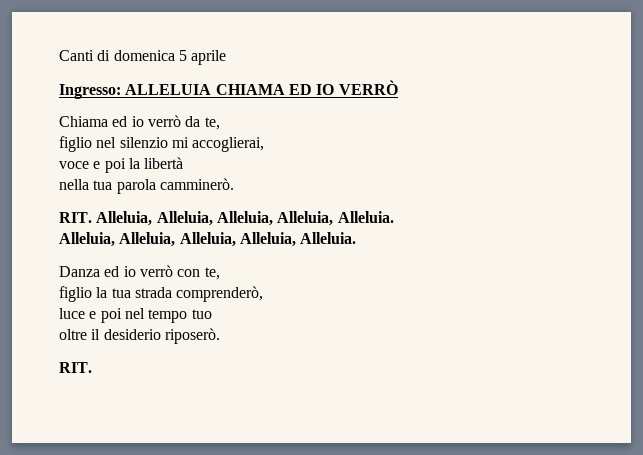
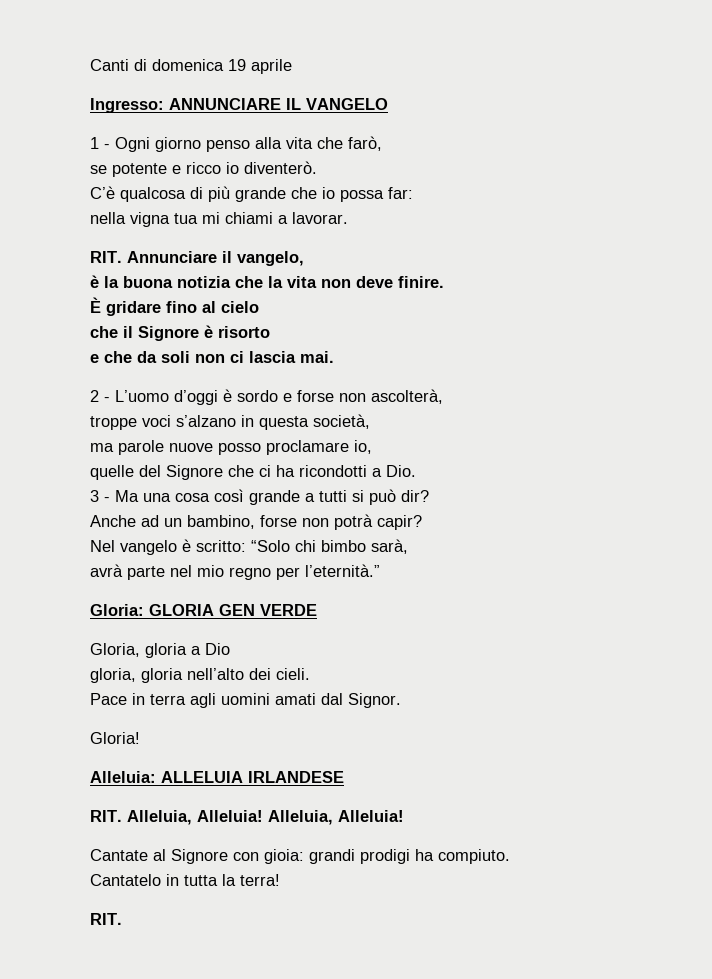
- Canti di domenica 5 aprile
+ Canti di domenica 19 aprile
- Ingresso: ALLELUIA CHIAMA ED IO VERRÒ
- Chiama ed io verrò da te,
- figlio nel silenzio mi accoglierai,
- voce e poi la libertà
- nella tua parola camminerò.
- RIT. Alleluia, Alleluia, Alleluia, Alleluia, Alleluia.
- Alleluia, Alleluia, Alleluia, Alleluia, Alleluia.
- Danza ed io verrò con te,
- figlio la tua strada comprenderò,
- luce e poi nel tempo tuo
- oltre il desiderio riposerò.
+ Ingresso: ANNUNCIARE IL VANGELO
+ 1 - Ogni giorno penso alla vita che farò,
+ se potente e ricco io diventerò.
+ C’è qualcosa di più grande che io possa far:
+ nella vigna tua mi chiami a lavorar.
+ RIT. Annunciare il vangelo,
+ è la buona notizia che la vita non deve finire.
+ È gridare fino al cielo
+ che il Signore è risorto
+ e che da soli non ci lascia mai.
+ 2 - L’uomo d’oggi è sordo e forse non ascolterà,
+ troppe voci s’alzano in questa società,
+ ma parole nuove posso proclamare io,
+ quelle del Signore che ci ha ricondotti a Dio.
+ 3 - Ma una cosa così grande a tutti si può dir?
+ Anche ad un bambino, forse non potrà capir?
+ Nel vangelo è scritto: “Solo chi bimbo sarà,
+ avrà parte nel mio regno per l’eternità.”
+ Gloria: GLORIA GEN VERDE
+ Gloria, gloria a Dio
+ gloria, gloria nell’alto dei cieli.
+ Pace in terra agli uomini amati dal Signor.
+ Gloria!
+ Alleluia: ALLELUIA IRLANDESE
+ RIT. Alleluia, Alleluia! Alleluia, Alleluia!
+ Cantate al Signore con gioia: grandi prodigi ha compiuto.
+ Cantatelo in tutta la terra!

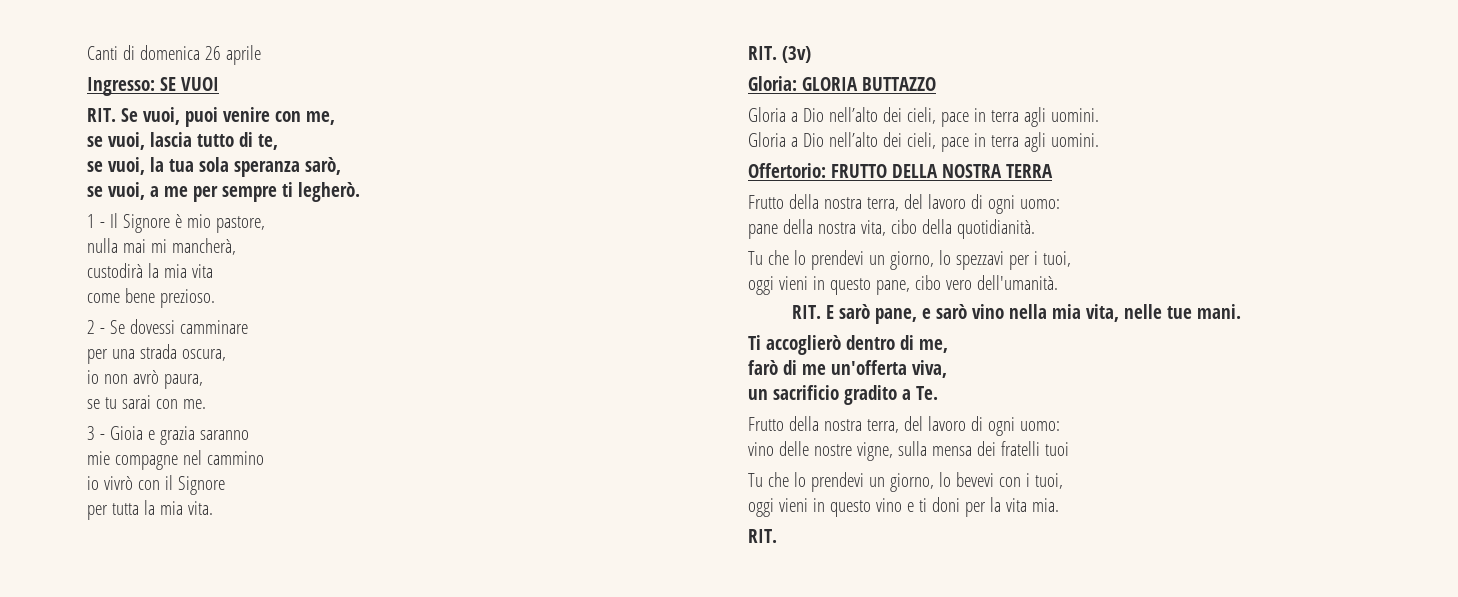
- Canti di domenica 19 aprile
+ Canti di domenica 26 aprile
- Ingresso: ANNUNCIARE IL VANGELO
- 1 - Ogni giorno penso alla vita che farò,
- se potente e ricco io diventerò.
- C’è qualcosa di più grande che io possa far:
- nella vigna tua mi chiami a lavorar.
- RIT. Annunciare il vangelo,
- è la buona notizia che la vita non deve finire.
- È gridare fino al cielo
- che il Signore è risorto
- e che da soli non ci lascia mai.
- 2 - L’uomo d’oggi è sordo e forse non ascolterà,
- troppe voci s’alzano in questa società,
- ma parole nuove posso proclamare io,
- quelle del Signore che ci ha ricondotti a Dio.
- 3 - Ma una cosa così grande a tutti si può dir?
- Anche ad un bambino, forse non potrà capir?
- Nel vangelo è scritto: “Solo chi bimbo sarà,
- avrà parte nel mio regno per l’eternità.”
- Gloria: GLORIA GEN VERDE
- Gloria, gloria a Dio
- gloria, gloria nell’alto dei cieli.
- Pace in terra agli uomini amati dal Signor.
- Gloria!
- Alleluia: ALLELUIA IRLANDESE
- RIT. Alleluia, Alleluia! Alleluia, Alleluia!
- Cantate al Signore con gioia: grandi prodigi ha compiuto.
- Cantatelo in tutta la terra!
+ Ingresso: SE VUOI
+ RIT. Se vuoi, puoi venire con me,
+ se vuoi, lascia tutto di te,
+ se vuoi, la tua sola speranza sarò,
+ se vuoi, a me per sempre ti legherò.
+ 1 - Il Signore è mio pastore,
+ nulla mai mi mancherà,
+ custodirà la mia vita
+ come bene prezioso.
+ 2 - Se dovessi camminare
+ per una strada oscura,
+ io non avrò paura,
+ se tu sarai con me.
+ 3 - Gioia e grazia saranno
+ mie compagne nel cammino
+ io vivrò con il Signore
+ per tutta la mia vita.
+ RIT. (3v)
+ Gloria: GLORIA BUTTAZZO
+ Gloria a Dio nell’alto dei cieli, pace in terra agli uomini.
+ Gloria a Dio nell’alto dei cieli, pace in terra agli uomini.
+ Offertorio: FRUTTO DELLA NOSTRA TERRA
+ Frutto della nostra terra, del lavoro di ogni uomo:
+ pane della nostra vita, cibo della quotidianità.
+ Tu che lo prendevi un giorno, lo spezzavi per i tuoi,
+ oggi vieni in questo pane, cibo vero dell'umanità.
+ RIT. E sarò pane, e sarò vino nella mia vita, nelle tue mani.
+ Ti accoglierò dentro di me,
+ farò di me un'offerta viva,
+ un sacrificio gradito a Te.
+ Frutto della nostra terra, del lavoro di ogni uomo:
+ vino delle nostre vigne, sulla mensa dei fratelli tuoi
+ Tu che lo prendevi un giorno, lo bevevi con i tuoi,
+ oggi vieni in questo vino e ti doni per la vita mia.

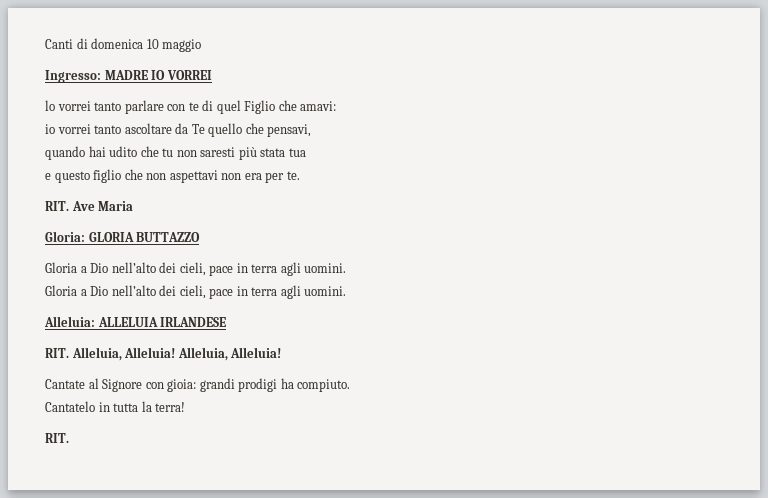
- Canti di domenica 26 aprile
+ Canti di domenica 10 maggio
- Ingresso: SE VUOI
- RIT. Se vuoi, puoi venire con me,
- se vuoi, lascia tutto di te,
- se vuoi, la tua sola speranza sarò,
- se vuoi, a me per sempre ti legherò.
- 1 - Il Signore è mio pastore,
- nulla mai mi mancherà,
- custodirà la mia vita
- come bene prezioso.
- 2 - Se dovessi camminare
- per una strada oscura,
- io non avrò paura,
- se tu sarai con me.
- 3 - Gioia e grazia saranno
- mie compagne nel cammino
- io vivrò con il Signore
- per tutta la mia vita.
- RIT. (3v)
+ Ingresso: MADRE IO VORREI
+ lo vorrei tanto parlare con te di quel Figlio che amavi:
+ io vorrei tanto ascoltare da Te quello che pensavi,
+ quando hai udito che tu non saresti più stata tua
+ e questo figlio che non aspettavi non era per te.
+ RIT. Ave Maria
- Offertorio: FRUTTO DELLA NOSTRA TERRA
- Frutto della nostra terra, del lavoro di ogni uomo:
- pane della nostra vita, cibo della quotidianità.
- Tu che lo prendevi un giorno, lo spezzavi per i tuoi,
- oggi vieni in questo pane, cibo vero dell'umanità.
- RIT. E sarò pane, e sarò vino nella mia vita, nelle tue mani.
- Ti accoglierò dentro di me,
- farò di me un'offerta viva,
- un sacrificio gradito a Te.
- Frutto della nostra terra, del lavoro di ogni uomo:
- vino delle nostre vigne, sulla mensa dei fratelli tuoi
- Tu che lo prendevi un giorno, lo bevevi con i tuoi,
- oggi vieni in questo vino e ti doni per la vita mia.
+ Alleluia: ALLELUIA IRLANDESE
+ RIT. Alleluia, Alleluia! Alleluia, Alleluia!
+ Cantate al Signore con gioia: grandi prodigi ha compiuto.
+ Cantatelo in tutta la terra!

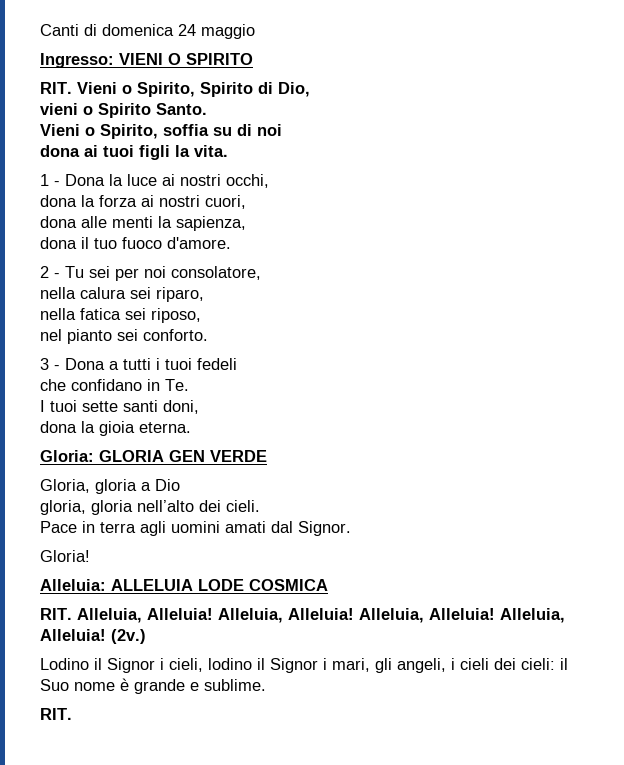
- Canti di domenica 10 maggio
+ Canti di domenica 24 maggio
- Ingresso: MADRE IO VORREI
- lo vorrei tanto parlare con te di quel Figlio che amavi:
- io vorrei tanto ascoltare da Te quello che pensavi,
- quando hai udito che tu non saresti più stata tua
- e questo figlio che non aspettavi non era per te.
- RIT. Ave Maria
- Gloria: GLORIA BUTTAZZO
- Gloria a Dio nell’alto dei cieli, pace in terra agli uomini.
- Gloria a Dio nell’alto dei cieli, pace in terra agli uomini.
+ Ingresso: VIENI O SPIRITO
+ RIT. Vieni o Spirito, Spirito di Dio,
+ vieni o Spirito Santo.
+ Vieni o Spirito, soffia su di noi
+ dona ai tuoi figli la vita.
+ 1 - Dona la luce ai nostri occhi,
+ dona la forza ai nostri cuori,
+ dona alle menti la sapienza,
+ dona il tuo fuoco d'amore.
+ 2 - Tu sei per noi consolatore,
+ nella calura sei riparo,
+ nella fatica sei riposo,
+ nel pianto sei conforto.
+ 3 - Dona a tutti i tuoi fedeli
+ che confidano in Te.
+ I tuoi sette santi doni,
+ dona la gioia eterna.
+ Gloria: GLORIA GEN VERDE
+ Gloria, gloria a Dio
+ gloria, gloria nell’alto dei cieli.
+ Pace in terra agli uomini amati dal Signor.
+ Gloria!
- Alleluia: ALLELUIA IRLANDESE
+ Alleluia: ALLELUIA LODE COSMICA
- RIT. Alleluia, Alleluia! Alleluia, Alleluia!
- Cantate al Signore con gioia: grandi prodigi ha compiuto.
- Cantatelo in tutta la terra!
+ RIT. Alleluia, Alleluia! Alleluia, Alleluia! Alleluia, Alleluia! Alleluia, Alleluia! (2v.)
+ Lodino il Signor i cieli, lodino il Signor i mari, gli angeli, i cieli dei cieli: il Suo nome è grande e sublime.

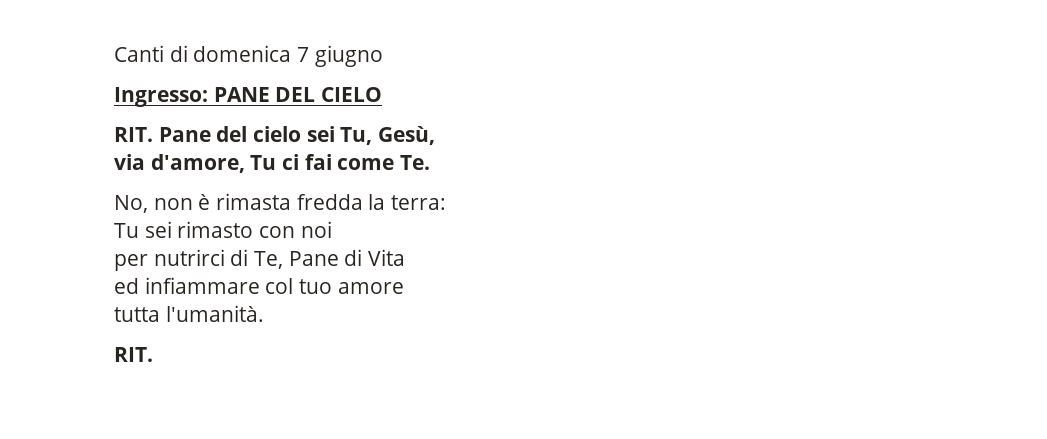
- Canti di domenica 24 maggio
+ Canti di domenica 7 giugno
- Ingresso: VIENI O SPIRITO
- RIT. Vieni o Spirito, Spirito di Dio,
- vieni o Spirito Santo.
- Vieni o Spirito, soffia su di noi
- dona ai tuoi figli la vita.
- 1 - Dona la luce ai nostri occhi,
- dona la forza ai nostri cuori,
- dona alle menti la sapienza,
- dona il tuo fuoco d'amore.
- 2 - Tu sei per noi consolatore,
- nella calura sei riparo,
- nella fatica sei riposo,
- nel pianto sei conforto.
- 3 - Dona a tutti i tuoi fedeli
- che confidano in Te.
- I tuoi sette santi doni,
- dona la gioia eterna.
- Gloria: GLORIA GEN VERDE
- Gloria, gloria a Dio
- gloria, gloria nell’alto dei cieli.
- Pace in terra agli uomini amati dal Signor.
- Gloria!
- Alleluia: ALLELUIA LODE COSMICA
- RIT. Alleluia, Alleluia! Alleluia, Alleluia! Alleluia, Alleluia! Alleluia, Alleluia! (2v.)
- Lodino il Signor i cieli, lodino il Signor i mari, gli angeli, i cieli dei cieli: il Suo nome è grande e sublime.
+ Ingresso: PANE DEL CIELO
+ RIT. Pane del cielo sei Tu, Gesù,
+ via d'amore, Tu ci fai come Te.
+ No, non è rimasta fredda la terra:
+ Tu sei rimasto con noi
+ per nutrirci di Te, Pane di Vita
+ ed infiammare col tuo amore
+ tutta l'umanità.

